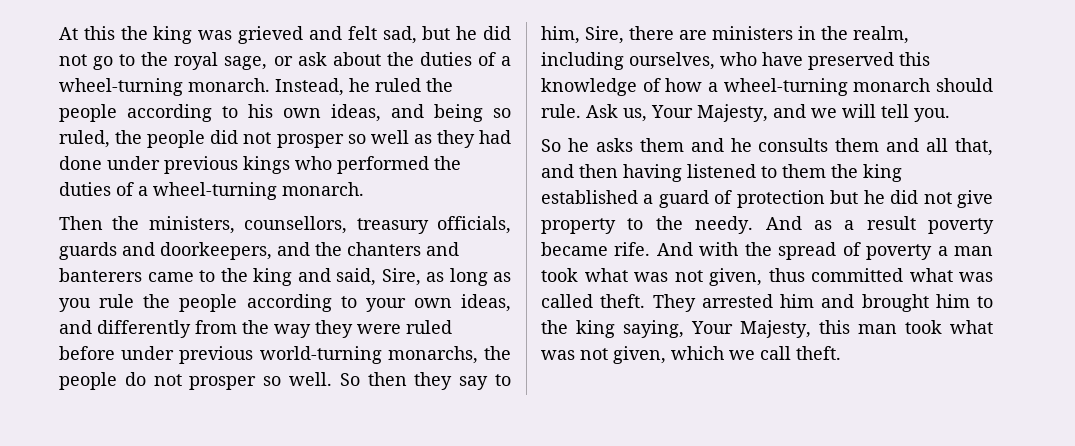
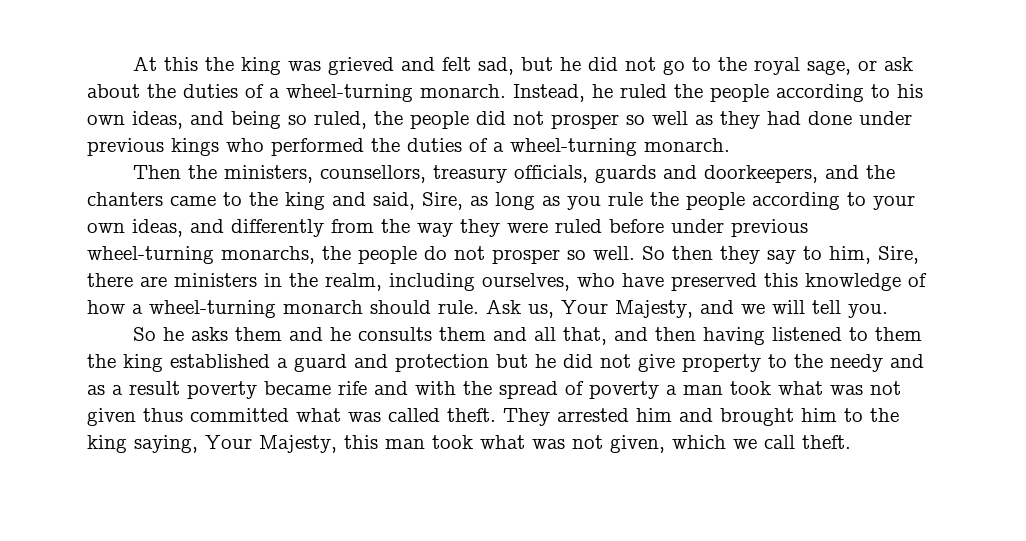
- Then the ministers, counsellors, treasury officials, guards and doorkeepers, and the chanters and banterers came to the king and said, Sire, as long as you rule the people according to your own ideas, and differently from the way they were ruled before under previous world-turning monarchs, the people do not prosper so well.
+ Then the ministers, counsellors, treasury officials, guards and doorkeepers, and the chanters came to the king and said, Sire, as long as you rule the people according to your own ideas, and differently from the way they were ruled before under previous wheel-turning monarchs, the people do not prosper so well.
- So he asks them and he consults them and all that, and then having listened to them the king established a guard of protection but he did not give property to the needy. And as a result poverty became rife. And with the spread of poverty a man took what was not given, thus committed what was called theft.
+ So he asks them and he consults them and all that, and then having listened to them the king established a guard and protection but he did not give property to the needy and as a result poverty became rife and with the spread of poverty a man took what was not given thus committed what was called theft.

